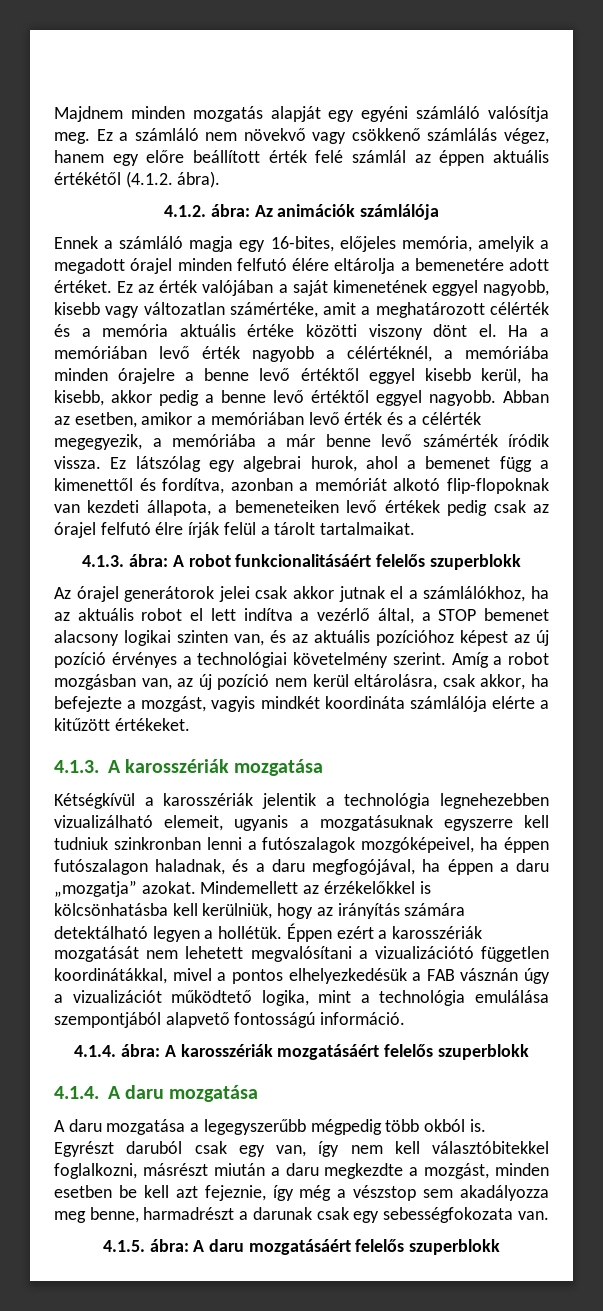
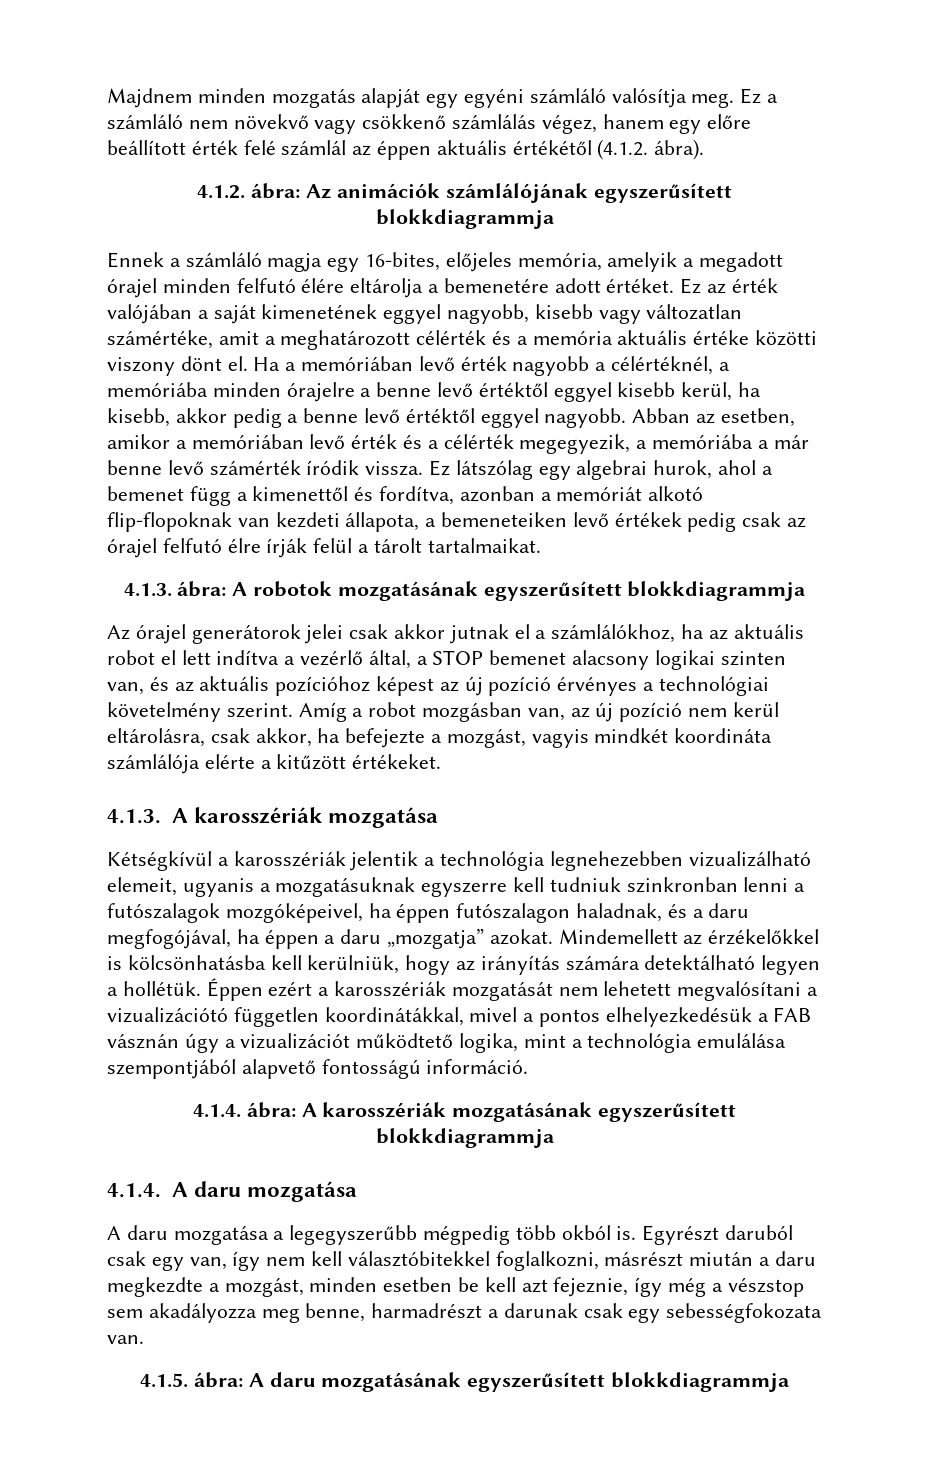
- 4.1.2. ábra: Az animációk számlálója
+ 4.1.2. ábra: Az animációk számlálójának egyszerűsített blokkdiagrammja
- 4.1.3. ábra: A robot funkcionalitásáért felelős szuperblokk
+ 4.1.3. ábra: A robotok mozgatásának egyszerűsített blokkdiagrammja
- 4.1.4. ábra: A karosszériák mozgatásáért felelős szuperblokk
+ 4.1.4. ábra: A karosszériák mozgatásának egyszerűsített blokkdiagrammja
- 4.1.5. ábra: A daru mozgatásáért felelős szuperblokk
+ 4.1.5. ábra: A daru mozgatásának egyszerűsített blokkdiagrammja

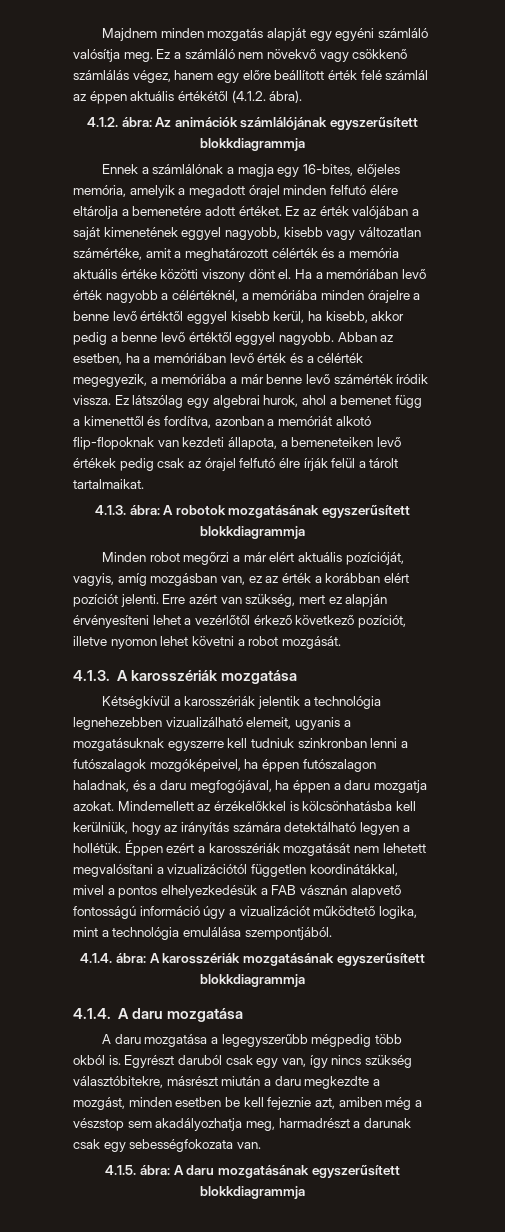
- Ennek a számláló magja egy 16-bites, előjeles memória, amelyik a megadott órajel minden felfutó élére eltárolja a bemenetére adott értéket.
+ Ennek a számlálónak a magja egy 16-bites, előjeles memória, amelyik a megadott órajel minden felfutó élére eltárolja a bemenetére adott értéket.
- Abban az esetben, amikor a memóriában levő érték és a célérték megegyezik, a memóriába a már benne levő számérték íródik vissza.
+ Abban az esetben, ha a memóriában levő érték és a célérték megegyezik, a memóriába a már benne levő számérték íródik vissza.
- Az órajel generátorok jelei csak akkor jutnak el a számlálókhoz, ha az aktuális robot el lett indítva a vezérlő által, a STOP bemenet alacsony logikai szinten van, és az aktuális pozícióhoz képest az új pozíció érvényes a technológiai követelmény szerint. Amíg a robot mozgásban van, az új pozíció nem kerül eltárolásra, csak akkor, ha befejezte a mozgást, vagyis mindkét koordináta számlálója elérte a kitűzött értékeket.
+ Minden robot megőrzi a már elért aktuális pozícióját, vagyis, amíg mozgásban van, ez az érték a korábban elért pozíciót jelenti. Erre azért van szükség, mert ez alapján érvényesíteni lehet a vezérlőtől érkező következő pozíciót, illetve nyomon lehet követni a robot mozgását.
- Kétségkívül a karosszériák jelentik a technológia legnehezebben vizualizálható elemeit, ugyanis a mozgatásuknak egyszerre kell tudniuk szinkronban lenni a futószalagok mozgóképeivel, ha éppen futószalagon haladnak, és a daru megfogójával, ha éppen a daru „mozgatja” azokat.
+ Kétségkívül a karosszériák jelentik a technológia legnehezebben vizualizálható elemeit, ugyanis a mozgatásuknak egyszerre kell tudniuk szinkronban lenni a futószalagok mozgóképeivel, ha éppen futószalagon haladnak, és a daru megfogójával, ha éppen a daru mozgatja azokat.
- Éppen ezért a karosszériák mozgatását nem lehetett megvalósítani a vizualizációtó független koordinátákkal, mivel a pontos elhelyezkedésük a FAB vásznán úgy a vizualizációt működtető logika, mint a technológia emulálása szempontjából alapvető fontosságú információ.
+ Éppen ezért a karosszériák mozgatását nem lehetett megvalósítani a vizualizációtól független koordinátákkal, mivel a pontos elhelyezkedésük a FAB vásznán alapvető fontosságú információ úgy a vizualizációt működtető logika, mint a technológia emulálása szempontjából.
- Egyrészt daruból csak egy van, így nem kell választóbitekkel foglalkozni, másrészt miután a daru megkezdte a mozgást, minden esetben be kell azt fejeznie, így még a vészstop sem akadályozza meg benne, harmadrészt a darunak csak egy sebességfokozata van.
+ Egyrészt daruból csak egy van, így nincs szükség választóbitekre, másrészt miután a daru megkezdte a mozgást, minden esetben be kell fejeznie azt, amiben még a vészstop sem akadályozhatja meg, harmadrészt a darunak csak egy sebességfokozata van.

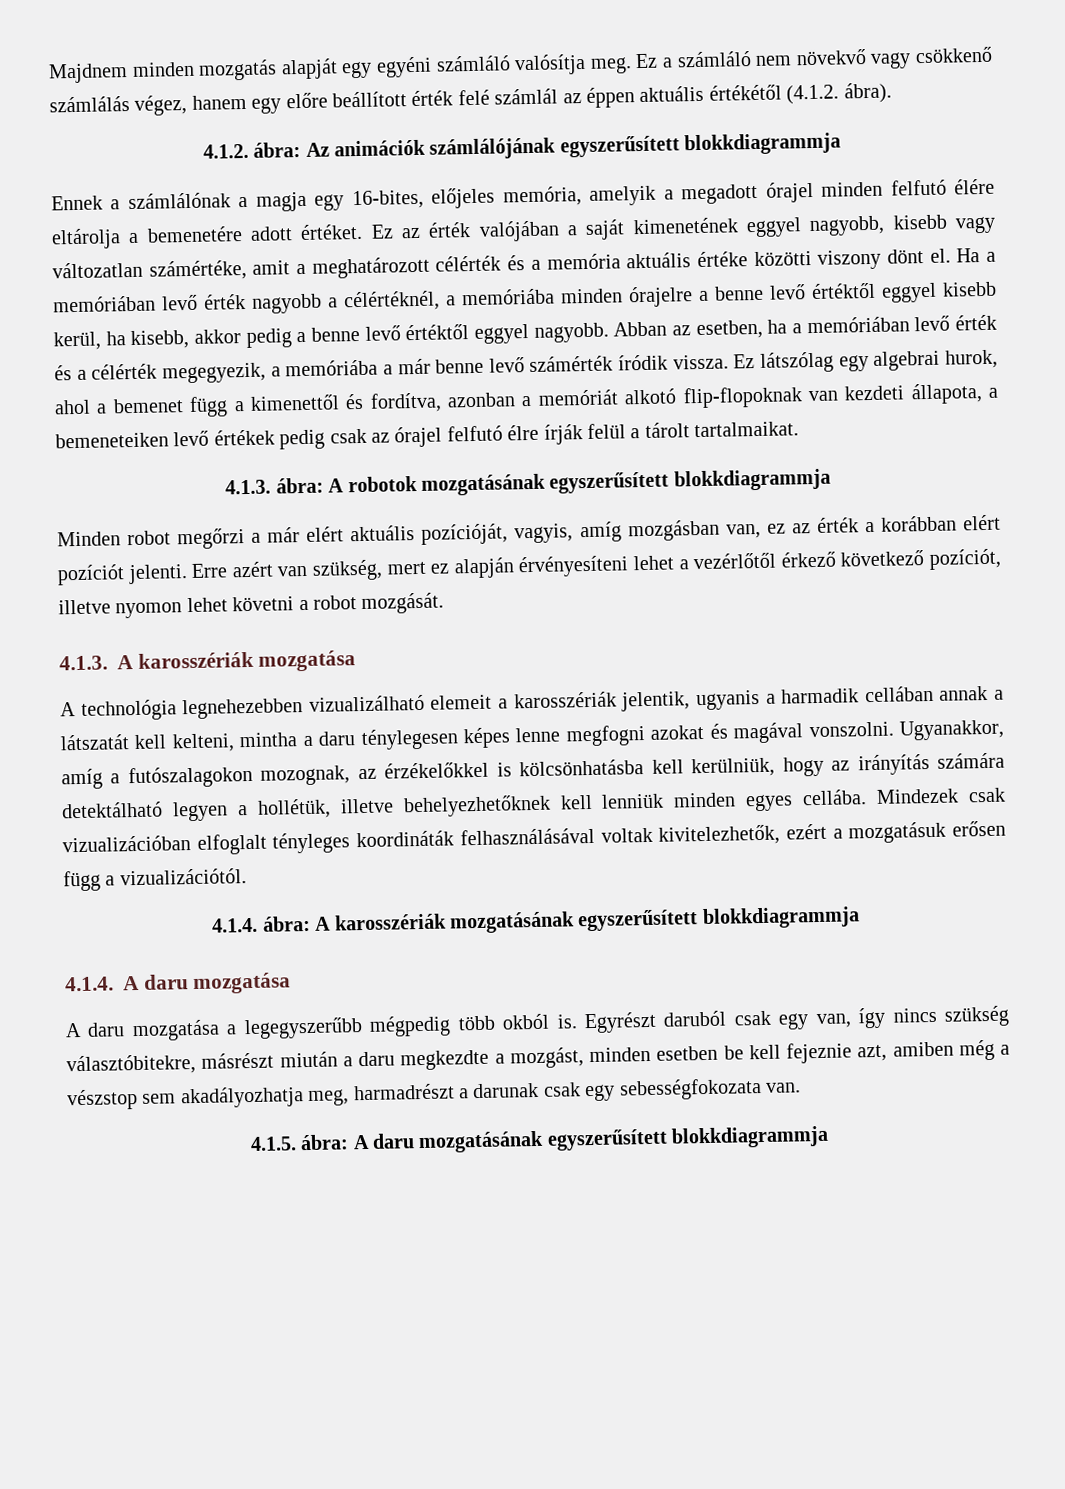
- Kétségkívül a karosszériák jelentik a technológia legnehezebben vizualizálható elemeit, ugyanis a mozgatásuknak egyszerre kell tudniuk szinkronban lenni a futószalagok mozgóképeivel, ha éppen futószalagon haladnak, és a daru megfogójával, ha éppen a daru mozgatja azokat. Mindemellett az érzékelőkkel is kölcsönhatásba kell kerülniük, hogy az irányítás számára detektálható legyen a hollétük. Éppen ezért a karosszériák mozgatását nem lehetett megvalósítani a vizualizációtól független koordinátákkal, mivel a pontos elhelyezkedésük a FAB vásznán alapvető fontosságú információ úgy a vizualizációt működtető logika, mint a technológia emulálása szempontjából.
+ A technológia legnehezebben vizualizálható elemeit a karosszériák jelentik, ugyanis a harmadik cellában annak a látszatát kell kelteni, mintha a daru ténylegesen képes lenne megfogni azokat és magával vonszolni. Ugyanakkor, amíg a futószalagokon mozognak, az érzékelőkkel is kölcsönhatásba kell kerülniük, hogy az irányítás számára detektálható legyen a hollétük, illetve behelyezhetőknek kell lenniük minden egyes cellába. Mindezek csak vizualizációban elfoglalt tényleges koordináták felhasználásával voltak kivitelezhetők, ezért a mozgatásuk erősen függ a vizualizációtól.

